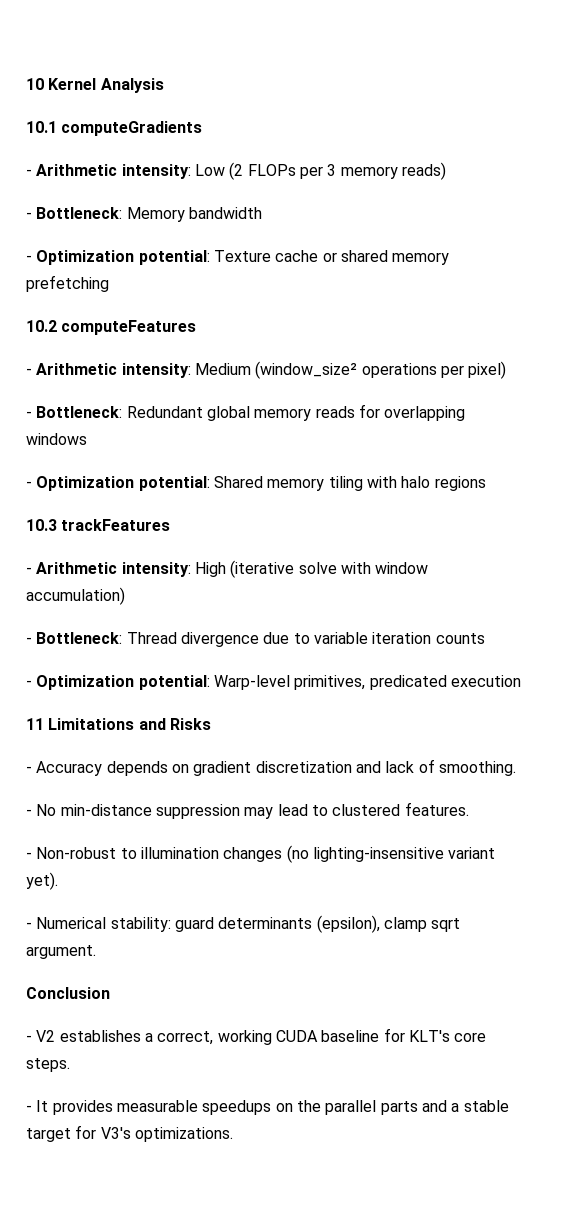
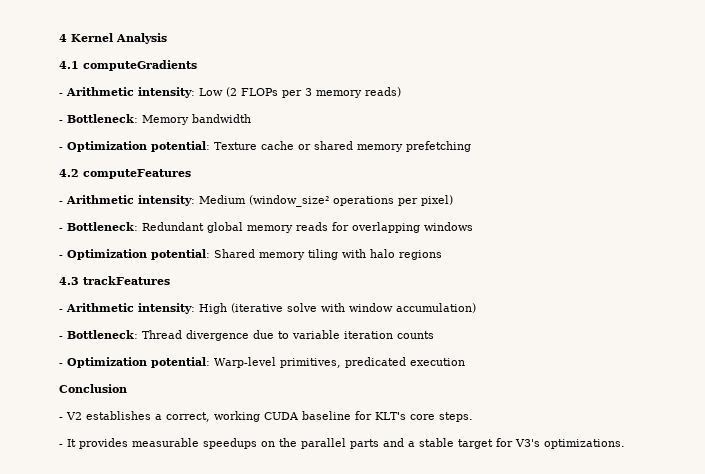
- 10 Kernel Analysis
+ 4 Kernel Analysis
- 10.1 computeGradients
+ 4.1 computeGradients
- 10.2 computeFeatures
+ 4.2 computeFeatures
- 10.3 trackFeatures
+ 4.3 trackFeatures
- 11 Limitations and Risks
- - Accuracy depends on gradient discretization and lack of smoothing.
- - No min-distance suppression may lead to clustered features.
- - Non-robust to illumination changes (no lighting-insensitive variant yet).
- - Numerical stability: guard determinants (epsilon), clamp sqrt argument.

